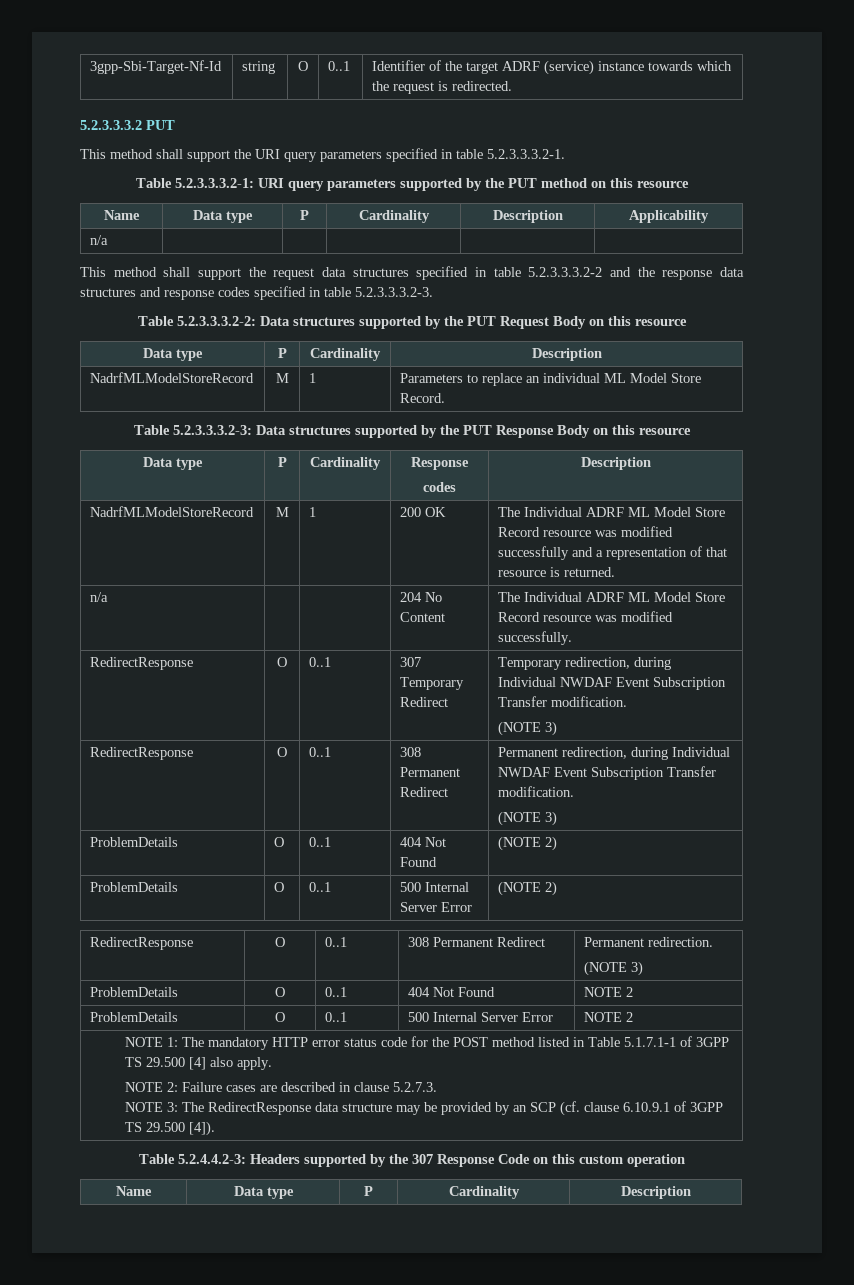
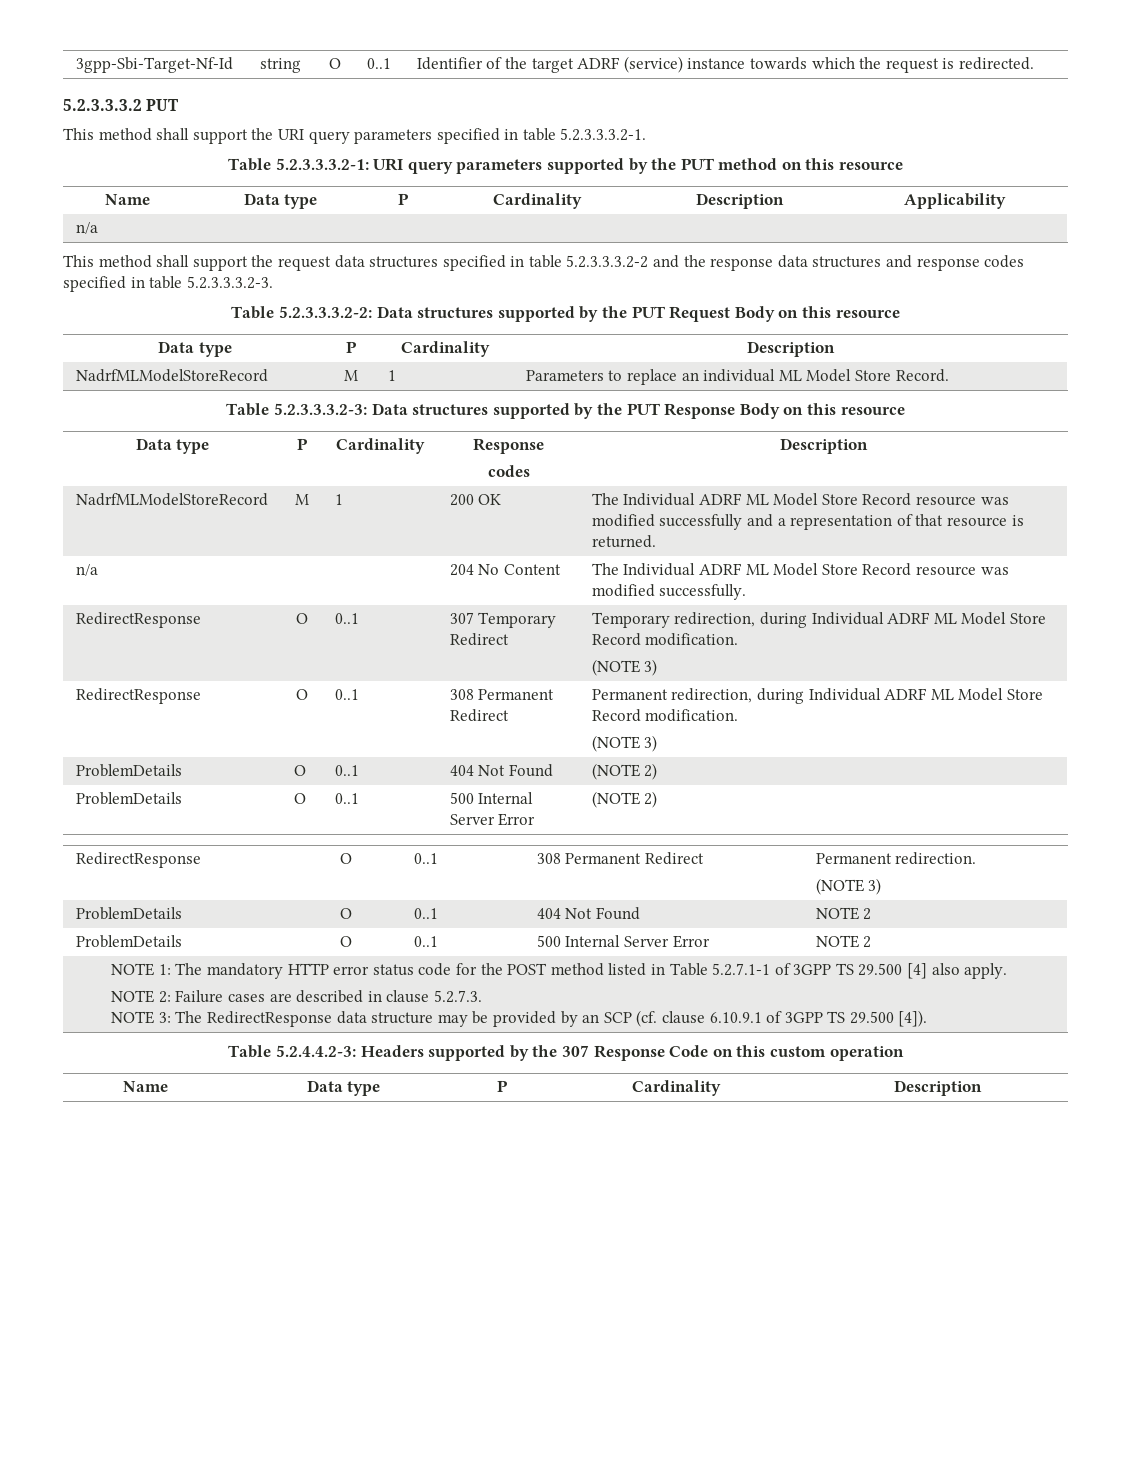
- RedirectResponse | O | 0..1 | 307 Temporary Redirect | Temporary redirection, during Individual NWDAF Event Subscription Transfer modification.
+ RedirectResponse | O | 0..1 | 307 Temporary Redirect | Temporary redirection, during Individual ADRF ML Model Store Record modification.
- RedirectResponse | O | 0..1 | 308 Permanent Redirect | Permanent redirection, during Individual NWDAF Event Subscription Transfer modification.
+ RedirectResponse | O | 0..1 | 308 Permanent Redirect | Permanent redirection, during Individual ADRF ML Model Store Record modification.
- NOTE 1: The mandatory HTTP error status code for the POST method listed in Table 5.1.7.1-1 of 3GPP TS 29.500 [4] also apply.
+ NOTE 1: The mandatory HTTP error status code for the POST method listed in Table 5.2.7.1-1 of 3GPP TS 29.500 [4] also apply.

